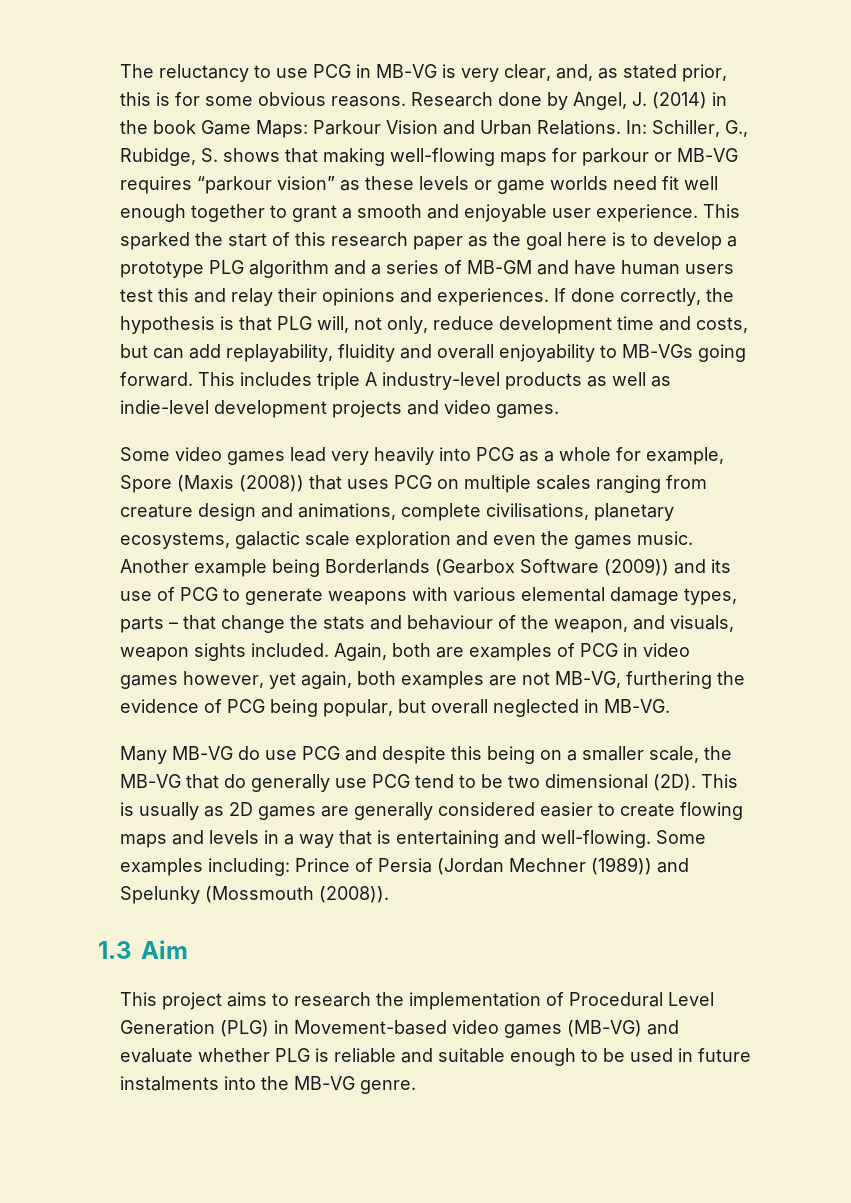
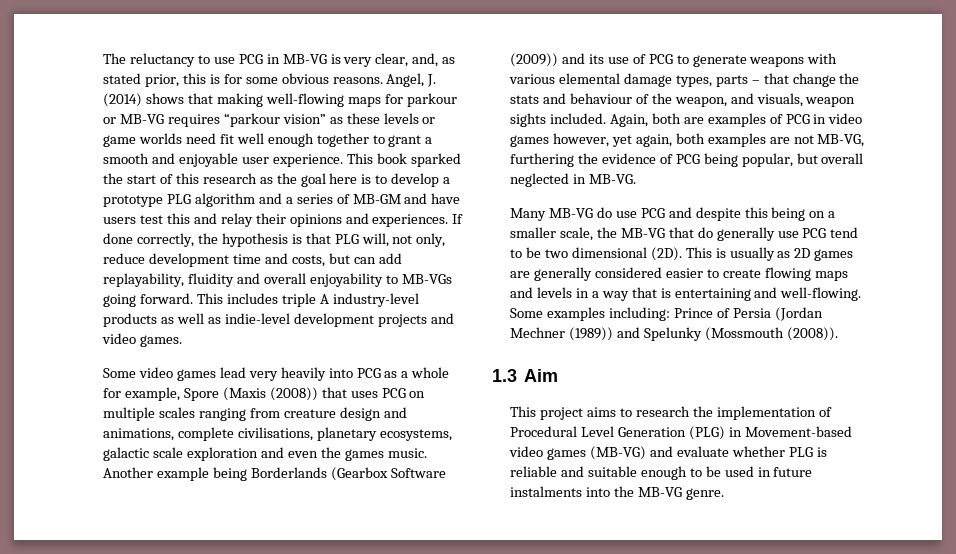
- Research done by Angel, J. (2014) in the book Game Maps: Parkour Vision and Urban Relations. In: Schiller, G., Rubidge, S. shows that making well-flowing maps for parkour or MB-VG requires “parkour vision” as these levels or game worlds need fit well enough together to grant a smooth and enjoyable user experience.
+ Angel, J. (2014) shows that making well-flowing maps for parkour or MB-VG requires “parkour vision” as these levels or game worlds need fit well enough together to grant a smooth and enjoyable user experience.
- This sparked the start of this research paper as the goal here is to develop a prototype PLG algorithm and a series of MB-GM and have human users test this and relay their opinions and experiences.
+ This book sparked the start of this research as the goal here is to develop a prototype PLG algorithm and a series of MB-GM and have users test this and relay their opinions and experiences.

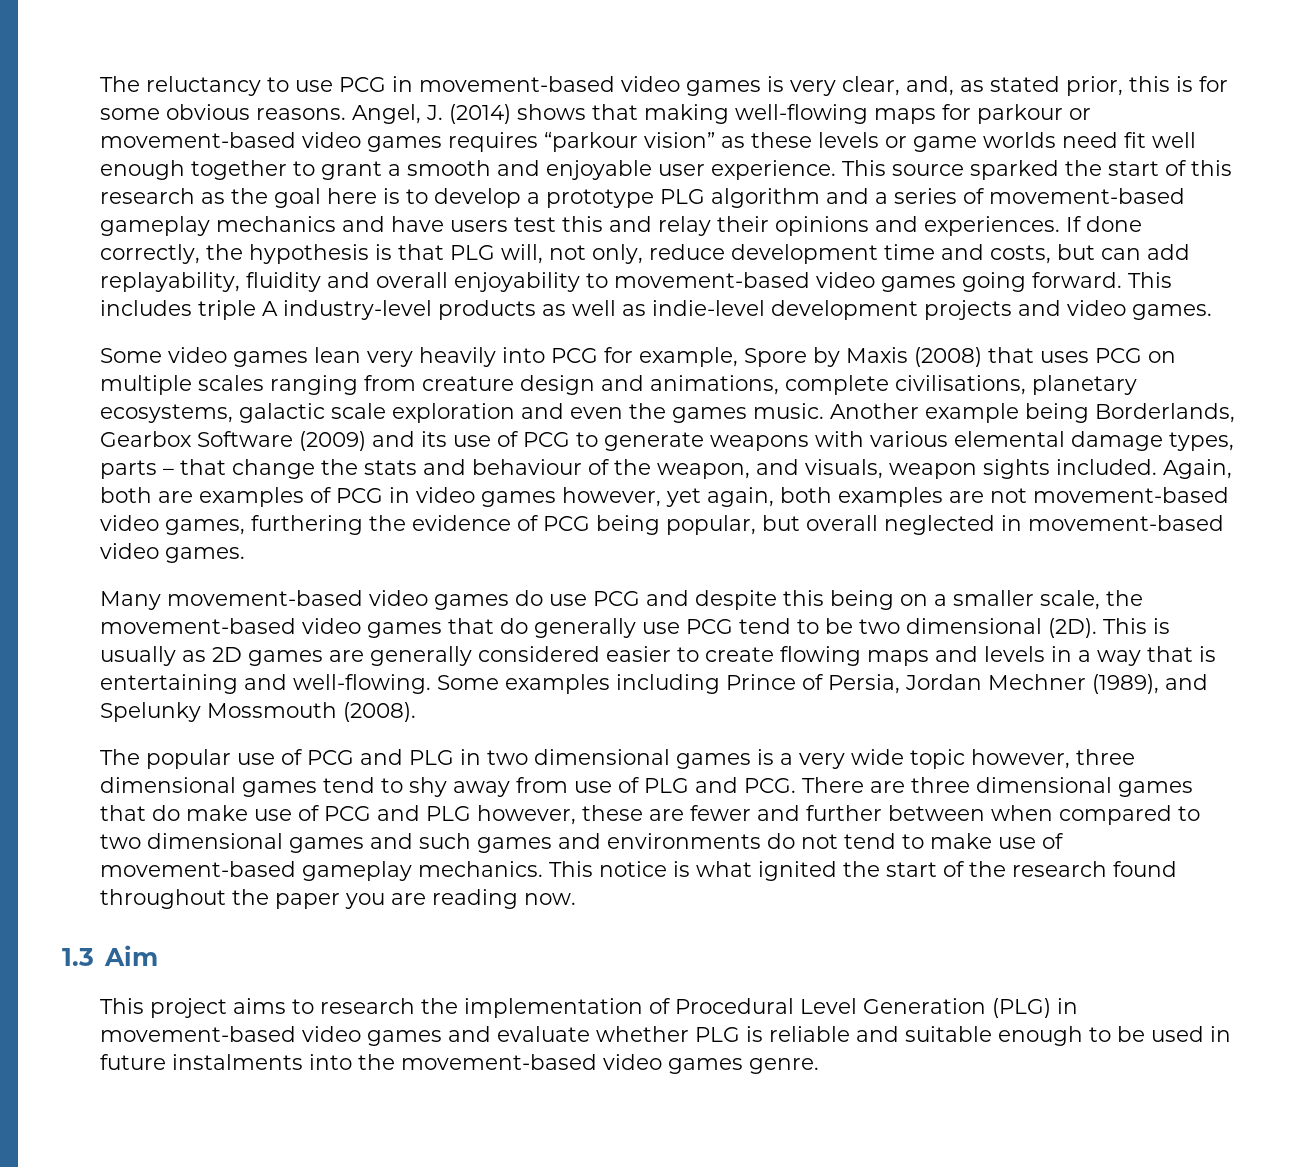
- The reluctancy to use PCG in MB-VG is very clear, and, as stated prior, this is for some obvious reasons.
+ The reluctancy to use PCG in movement-based video games is very clear, and, as stated prior, this is for some obvious reasons.
- Angel, J. (2014) shows that making well-flowing maps for parkour or MB-VG requires “parkour vision” as these levels or game worlds need fit well enough together to grant a smooth and enjoyable user experience.
+ Angel, J. (2014) shows that making well-flowing maps for parkour or movement-based video games requires “parkour vision” as these levels or game worlds need fit well enough together to grant a smooth and enjoyable user experience.
- This book sparked the start of this research as the goal here is to develop a prototype PLG algorithm and a series of MB-GM and have users test this and relay their opinions and experiences.
+ This source sparked the start of this research as the goal here is to develop a prototype PLG algorithm and a series of movement-based gameplay mechanics and have users test this and relay their opinions and experiences.
- If done correctly, the hypothesis is that PLG will, not only, reduce development time and costs, but can add replayability, fluidity and overall enjoyability to MB-VGs going forward.
+ If done correctly, the hypothesis is that PLG will, not only, reduce development time and costs, but can add replayability, fluidity and overall enjoyability to movement-based video games going forward.
- Some video games lead very heavily into PCG as a whole for example, Spore (Maxis (2008)) that uses PCG on multiple scales ranging from creature design and animations, complete civilisations, planetary ecosystems, galactic scale exploration and even the games music.
+ Some video games lean very heavily into PCG for example, Spore by Maxis (2008) that uses PCG on multiple scales ranging from creature design and animations, complete civilisations, planetary ecosystems, galactic scale exploration and even the games music.
- Another example being Borderlands (Gearbox Software (2009)) and its use of PCG to generate weapons with various elemental damage types, parts – that change the stats and behaviour of the weapon, and visuals, weapon sights included.
+ Another example being Borderlands, Gearbox Software (2009) and its use of PCG to generate weapons with various elemental damage types, parts – that change the stats and behaviour of the weapon, and visuals, weapon sights included.
- Again, both are examples of PCG in video games however, yet again, both examples are not MB-VG, furthering the evidence of PCG being popular, but overall neglected in MB-VG.
- Many MB-VG do use PCG and despite this being on a smaller scale, the MB-VG that do generally use PCG tend to be two dimensional (2D).
+ Again, both are examples of PCG in video games however, yet again, both examples are not movement-based video games, furthering the evidence of PCG being popular, but overall neglected in movement-based video games.
+ Many movement-based video games do use PCG and despite this being on a smaller scale, the movement-based video games that do generally use PCG tend to be two dimensional (2D).
- Some examples including: Prince of Persia (Jordan Mechner (1989)) and Spelunky (Mossmouth (2008)).
+ Some examples including Prince of Persia, Jordan Mechner (1989), and Spelunky Mossmouth (2008).
+ The popular use of PCG and PLG in two dimensional games is a very wide topic however, three dimensional games tend to shy away from use of PLG and PCG. There are three dimensional games that do make use of PCG and PLG however, these are fewer and further between when compared to two dimensional games and such games and environments do not tend to make use of movement-based gameplay mechanics. This notice is what ignited the start of the research found throughout the paper you are reading now.
- This project aims to research the implementation of Procedural Level Generation (PLG) in Movement-based video games (MB-VG) and evaluate whether PLG is reliable and suitable enough to be used in future instalments into the MB-VG genre.
+ This project aims to research the implementation of Procedural Level Generation (PLG) in movement-based video games and evaluate whether PLG is reliable and suitable enough to be used in future instalments into the movement-based video games genre.

